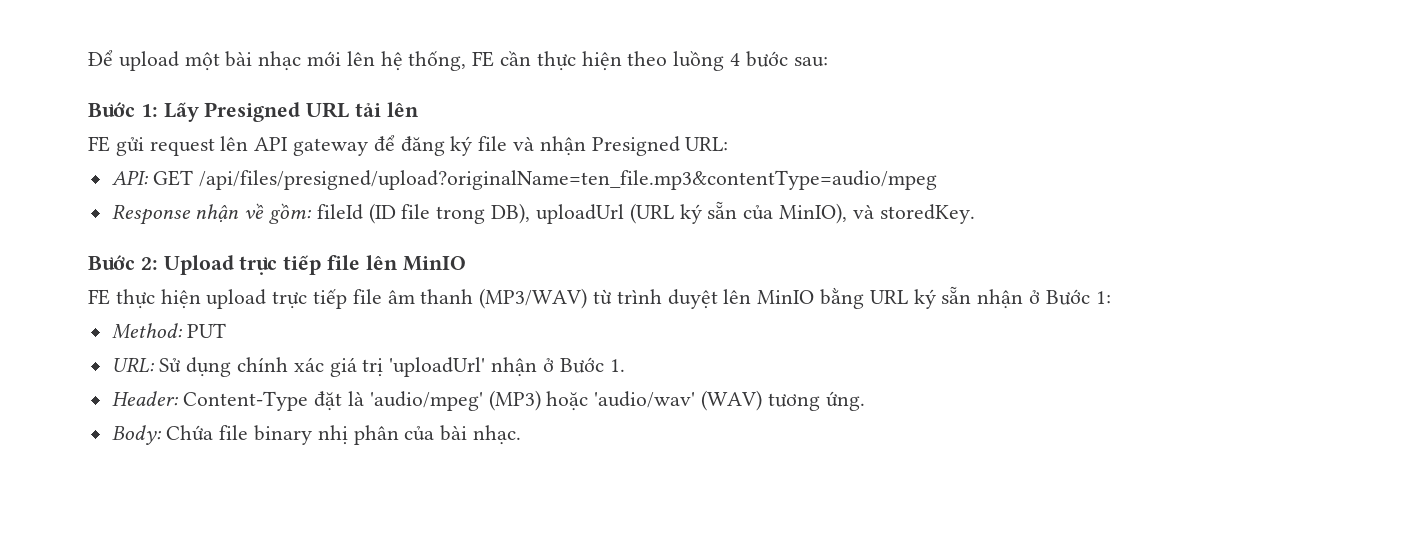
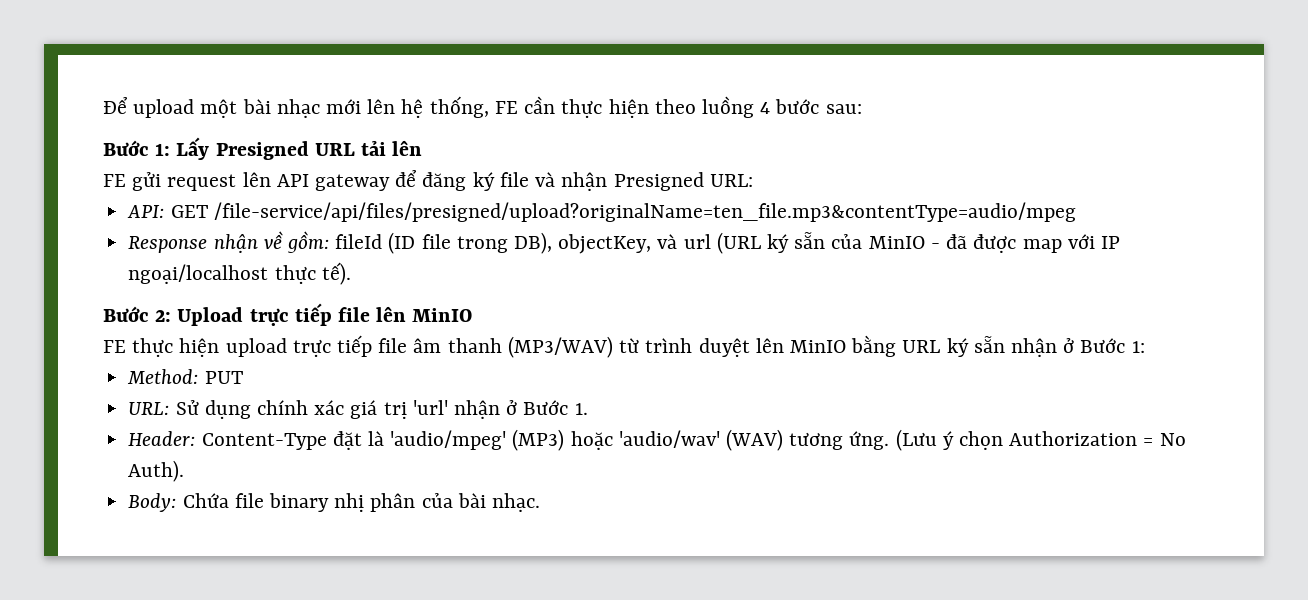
- API: GET /api/files/presigned/upload?originalName=ten_file.mp3&contentType=audio/mpeg
+ API: GET /file-service/api/files/presigned/upload?originalName=ten_file.mp3&contentType=audio/mpeg
- Response nhận về gồm: fileId (ID file trong DB), uploadUrl (URL ký sẵn của MinIO), và storedKey.
+ Response nhận về gồm: fileId (ID file trong DB), objectKey, và url (URL ký sẵn của MinIO - đã được map với IP ngoại/localhost thực tế).
- URL: Sử dụng chính xác giá trị 'uploadUrl' nhận ở Bước 1.
+ URL: Sử dụng chính xác giá trị 'url' nhận ở Bước 1.
+ (Lưu ý chọn Authorization = No Auth).

